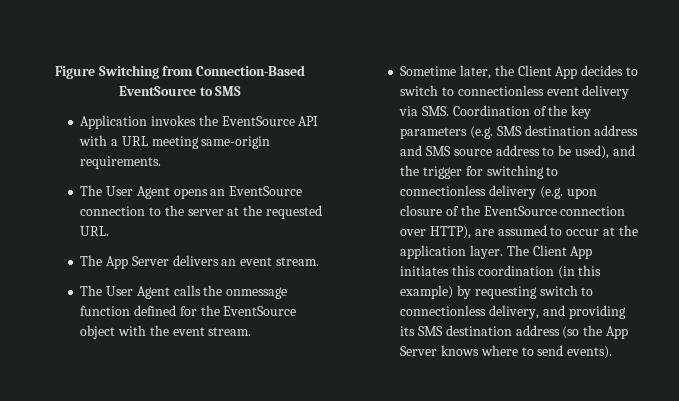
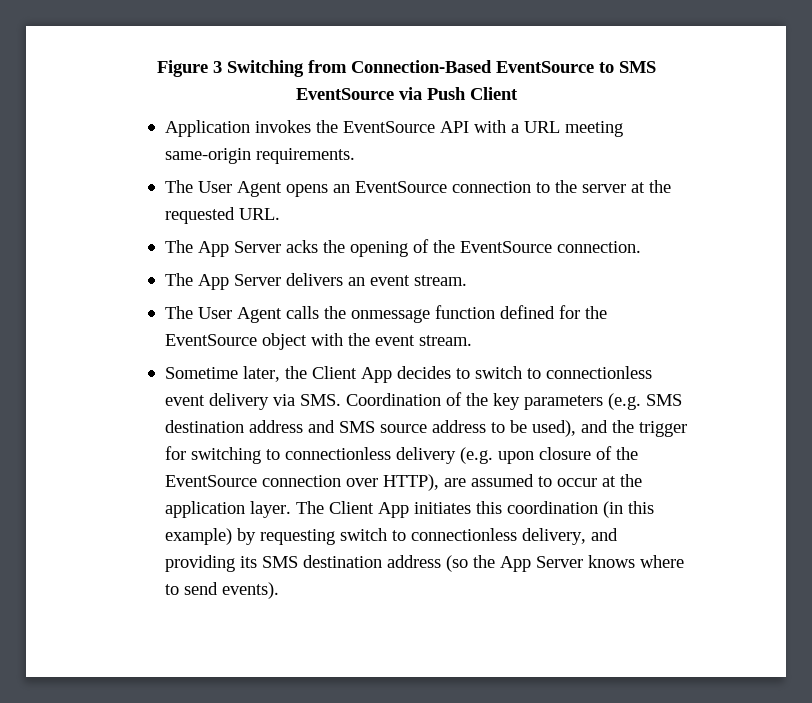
- Figure Switching from Connection-Based EventSource to SMS
+ Figure 3 Switching from Connection-Based EventSource to SMS EventSource via Push Client
+ The App Server acks the opening of the EventSource connection.

